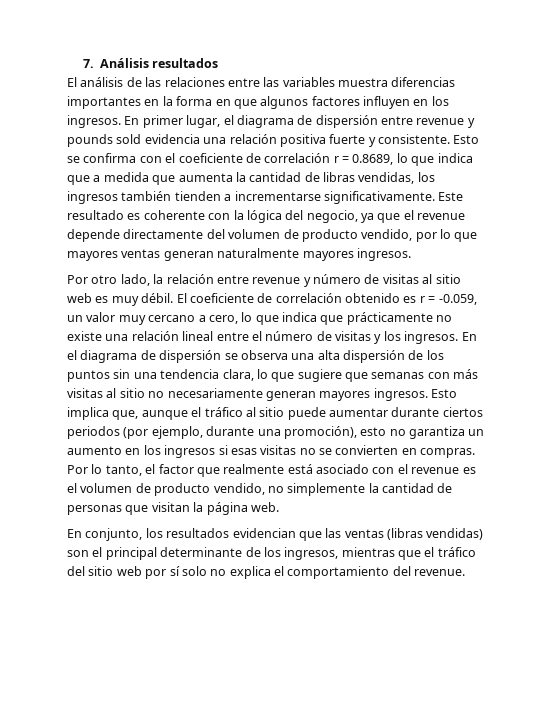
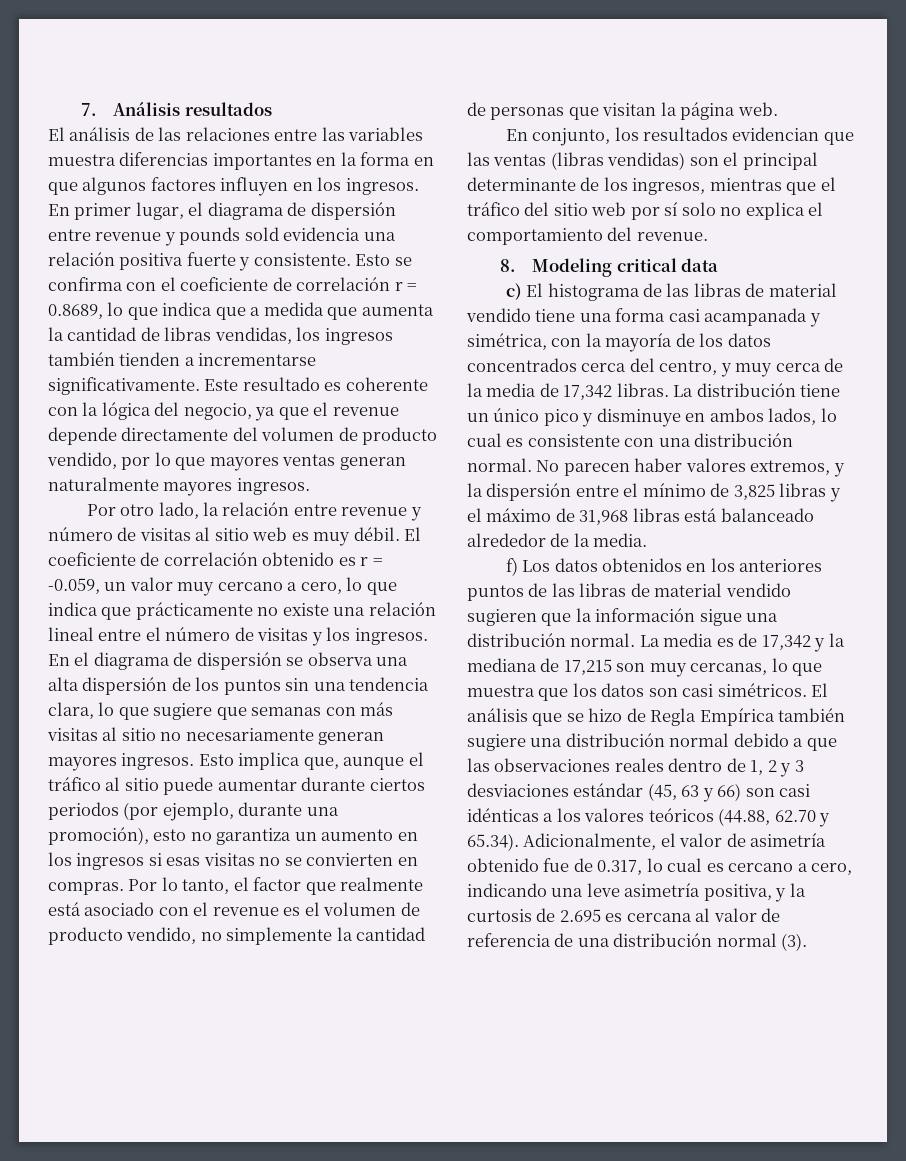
+ 8. Modeling critical data
+ c) El histograma de las libras de material vendido tiene una forma casi acampanada y simétrica, con la mayoría de los datos concentrados cerca del centro, y muy cerca de la media de 17,342 libras. La distribución tiene un único pico y disminuye en ambos lados, lo cual es consistente con una distribución normal. No parecen haber valores extremos, y la dispersión entre el mínimo de 3,825 libras y el máximo de 31,968 libras está balanceado alrededor de la media.
+ f) Los datos obtenidos en los anteriores puntos de las libras de material vendido sugieren que la información sigue una distribución normal. La media es de 17,342 y la mediana de 17,215 son muy cercanas, lo que muestra que los datos son casi simétricos. El análisis que se hizo de Regla Empírica también sugiere una distribución normal debido a que las observaciones reales dentro de 1, 2 y 3 desviaciones estándar (45, 63 y 66) son casi idénticas a los valores teóricos (44.88, 62.70 y 65.34). Adicionalmente, el valor de asimetría obtenido fue de 0.317, lo cual es cercano a cero, indicando una leve asimetría positiva, y la curtosis de 2.695 es cercana al valor de referencia de una distribución normal (3).

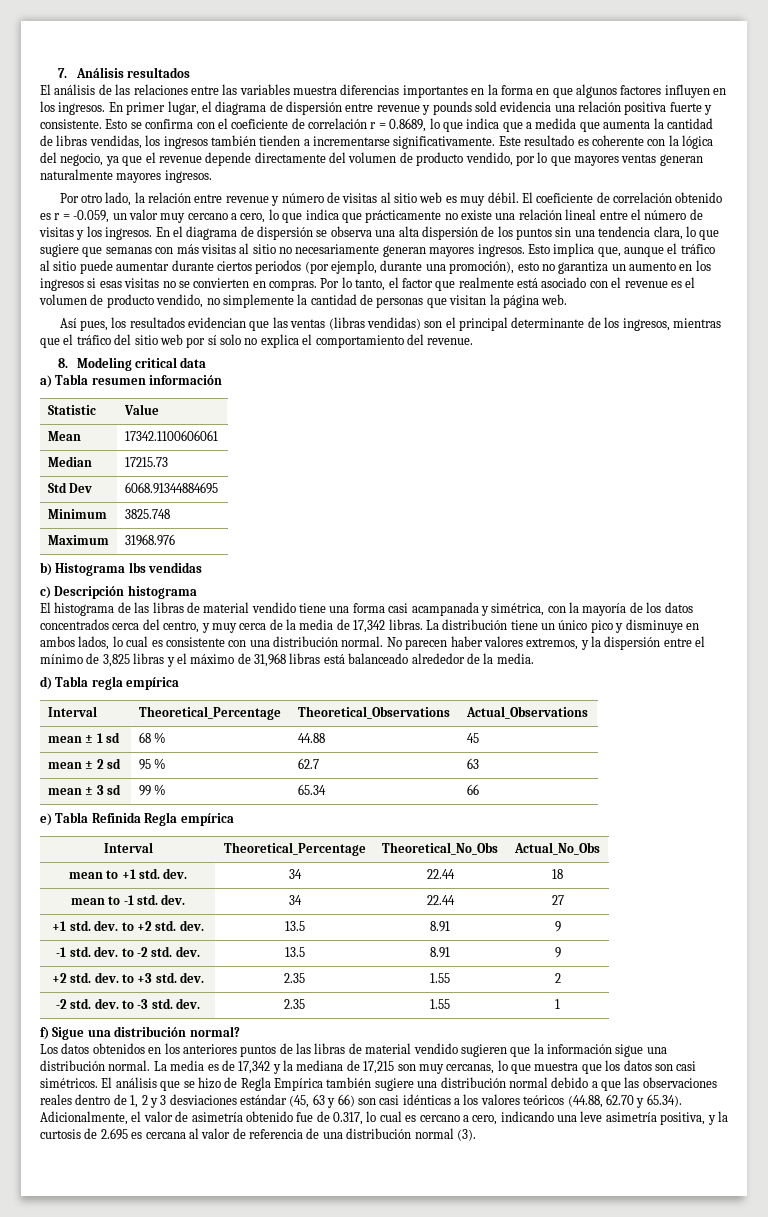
- En conjunto, los resultados evidencian que las ventas (libras vendidas) son el principal determinante de los ingresos, mientras que el tráfico del sitio web por sí solo no explica el comportamiento del revenue.
+ Así pues, los resultados evidencian que las ventas (libras vendidas) son el principal determinante de los ingresos, mientras que el tráfico del sitio web por sí solo no explica el comportamiento del revenue.
+ a) Tabla resumen información
+ Statistic | Value
+ Mean | 17342.1100606061
+ Median | 17215.73
+ Std Dev | 6068.91344884695
+ Minimum | 3825.748
+ Maximum | 31968.976
+ b) Histograma lbs vendidas
- c) El histograma de las libras de material vendido tiene una forma casi acampanada y simétrica, con la mayoría de los datos concentrados cerca del centro, y muy cerca de la media de 17,342 libras.
+ c) Descripción histograma
+ El histograma de las libras de material vendido tiene una forma casi acampanada y simétrica, con la mayoría de los datos concentrados cerca del centro, y muy cerca de la media de 17,342 libras.
- f) Los datos obtenidos en los anteriores puntos de las libras de material vendido sugieren que la información sigue una distribución normal.
+ d) Tabla regla empírica
+ Interval | Theoretical_Percentage | Theoretical_Observations | Actual_Observations
+ mean ± 1 sd | 68 % | 44.88 | 45
+ mean ± 2 sd | 95 % | 62.7 | 63
+ mean ± 3 sd | 99 % | 65.34 | 66
+ e) Tabla Refinida Regla empírica
+ Interval | Theoretical_Percentage | Theoretical_No_Obs | Actual_No_Obs
+ mean to +1 std. dev. | 34 | 22.44 | 18
+ mean to -1 std. dev. | 34 | 22.44 | 27
+ +1 std. dev. to +2 std. dev. | 13.5 | 8.91 | 9
+ -1 std. dev. to -2 std. dev. | 13.5 | 8.91 | 9
+ +2 std. dev. to +3 std. dev. | 2.35 | 1.55 | 2
+ -2 std. dev. to -3 std. dev. | 2.35 | 1.55 | 1
+ f) Sigue una distribución normal?
+ Los datos obtenidos en los anteriores puntos de las libras de material vendido sugieren que la información sigue una distribución normal.

